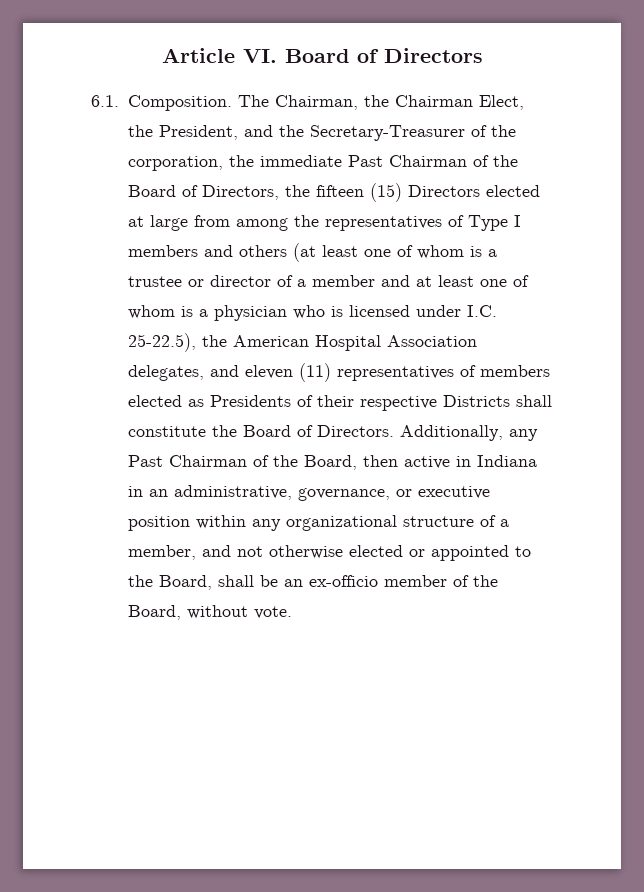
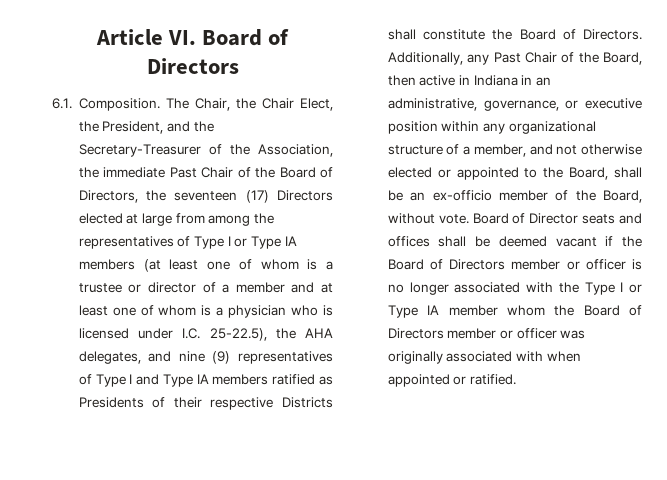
- The Chairman, the Chairman Elect, the President, and the Secretary-Treasurer of the corporation, the immediate Past Chairman of the Board of Directors, the fifteen (15) Directors elected at large from among the representatives of Type I members and others (at least one of whom is a trustee or director of a member and at least one of whom is a physician who is licensed under I.C. 25-22.5), the American Hospital Association delegates, and eleven (11) representatives of members elected as Presidents of their respective Districts shall constitute the Board of Directors.
+ The Chair, the Chair Elect, the President, and the Secretary-Treasurer of the Association, the immediate Past Chair of the Board of Directors, the seventeen (17) Directors elected at large from among the representatives of Type I or Type IA members (at least one of whom is a trustee or director of a member and at least one of whom is a physician who is licensed under I.C. 25-22.5), the AHA delegates, and nine (9) representatives of Type I and Type IA members ratified as Presidents of their respective Districts shall constitute the Board of Directors.
- Additionally, any Past Chairman of the Board, then active in Indiana in an administrative, governance, or executive position within any organizational structure of a member, and not otherwise elected or appointed to the Board, shall be an ex-officio member of the Board, without vote.
+ Additionally, any Past Chair of the Board, then active in Indiana in an administrative, governance, or executive position within any organizational structure of a member, and not otherwise elected or appointed to the Board, shall be an ex-officio member of the Board, without vote.
+ Board of Director seats and offices shall be deemed vacant if the Board of Directors member or officer is no longer associated with the Type I or Type IA member whom the Board of Directors member or officer was originally associated with when appointed or ratified.

